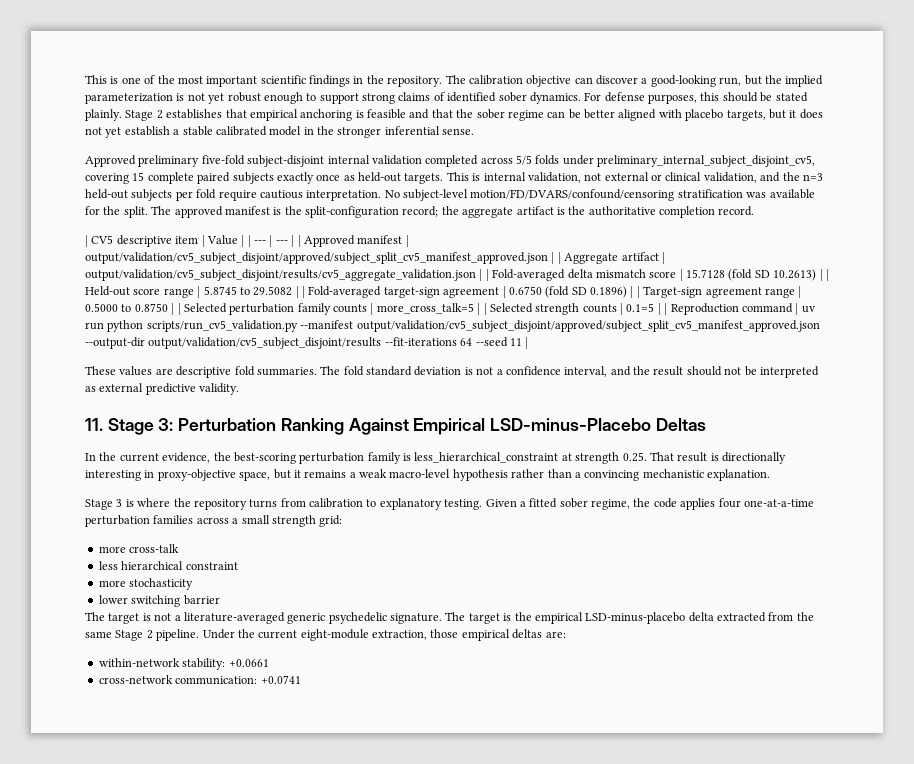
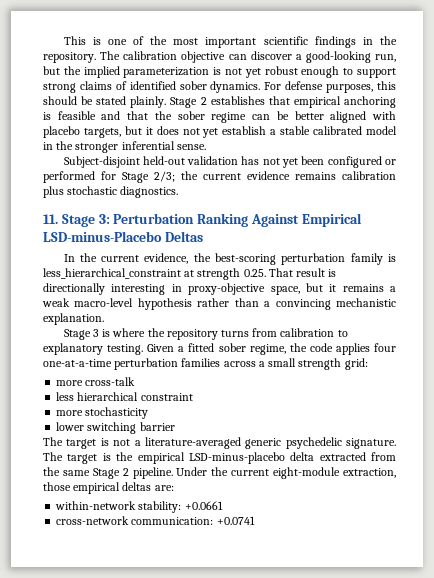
- Approved preliminary five-fold subject-disjoint internal validation completed across 5/5 folds under preliminary_internal_subject_disjoint_cv5, covering 15 complete paired subjects exactly once as held-out targets. This is internal validation, not external or clinical validation, and the n=3 held-out subjects per fold require cautious interpretation. No subject-level motion/FD/DVARS/confound/censoring stratification was available for the split. The approved manifest is the split-configuration record; the aggregate artifact is the authoritative completion record.
- | CV5 descriptive item | Value | | --- | --- | | Approved manifest | output/validation/cv5_subject_disjoint/approved/subject_split_cv5_manifest_approved.json | | Aggregate artifact | output/validation/cv5_subject_disjoint/results/cv5_aggregate_validation.json | | Fold-averaged delta mismatch score | 15.7128 (fold SD 10.2613) | | Held-out score range | 5.8745 to 29.5082 | | Fold-averaged target-sign agreement | 0.6750 (fold SD 0.1896) | | Target-sign agreement range | 0.5000 to 0.8750 | | Selected perturbation family counts | more_cross_talk=5 | | Selected strength counts | 0.1=5 | | Reproduction command | uv run python scripts/run_cv5_validation.py --manifest output/validation/cv5_subject_disjoint/approved/subject_split_cv5_manifest_approved.json --output-dir output/validation/cv5_subject_disjoint/results --fit-iterations 64 --seed 11 |
- These values are descriptive fold summaries. The fold standard deviation is not a confidence interval, and the result should not be interpreted as external predictive validity.
+ Subject-disjoint held-out validation has not yet been configured or performed for Stage 2/3; the current evidence remains calibration plus stochastic diagnostics.

